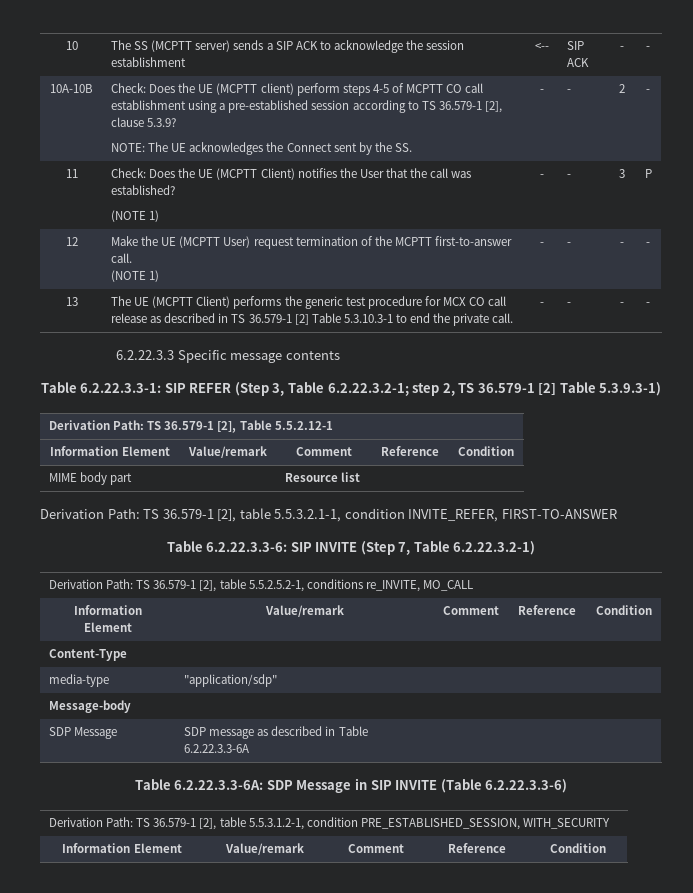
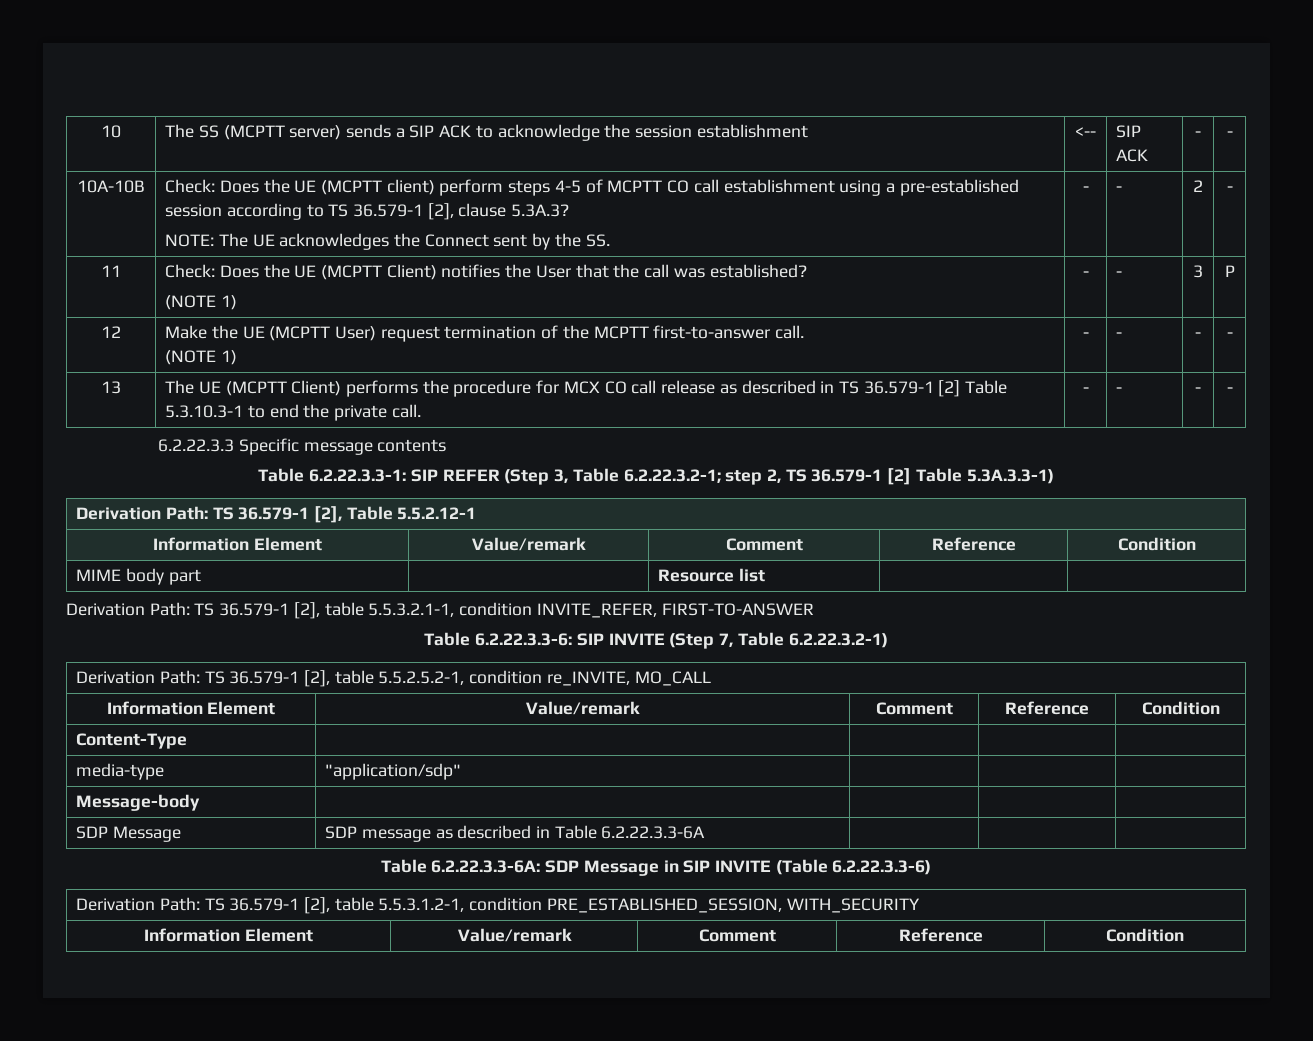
- 10A-10B | Check: Does the UE (MCPTT client) perform steps 4-5 of MCPTT CO call establishment using a pre-established session according to TS 36.579-1 [2], clause 5.3.9?
+ 10A-10B | Check: Does the UE (MCPTT client) perform steps 4-5 of MCPTT CO call establishment using a pre-established session according to TS 36.579-1 [2], clause 5.3A.3?
- 13 | The UE (MCPTT Client) performs the generic test procedure for MCX CO call release as described in TS 36.579-1 [2] Table 5.3.10.3-1 to end the private call. | - | - | - | -
+ 13 | The UE (MCPTT Client) performs the procedure for MCX CO call release as described in TS 36.579-1 [2] Table 5.3.10.3-1 to end the private call. | - | - | - | -
- Table 6.2.22.3.3-1: SIP REFER (Step 3, Table 6.2.22.3.2-1; step 2, TS 36.579-1 [2] Table 5.3.9.3-1)
+ Table 6.2.22.3.3-1: SIP REFER (Step 3, Table 6.2.22.3.2-1; step 2, TS 36.579-1 [2] Table 5.3A.3.3-1)
- Derivation Path: TS 36.579-1 [2], table 5.5.2.5.2-1, conditions re_INVITE, MO_CALL
+ Derivation Path: TS 36.579-1 [2], table 5.5.2.5.2-1, condition re_INVITE, MO_CALL

